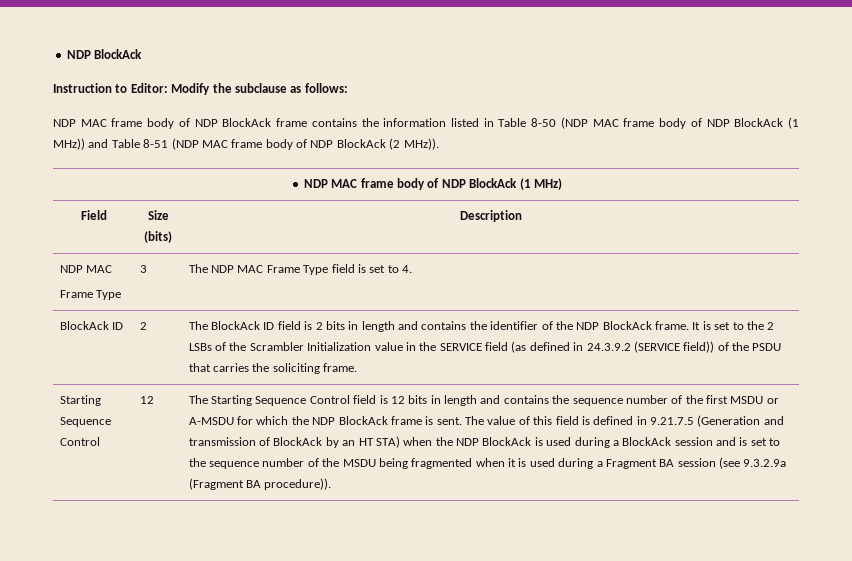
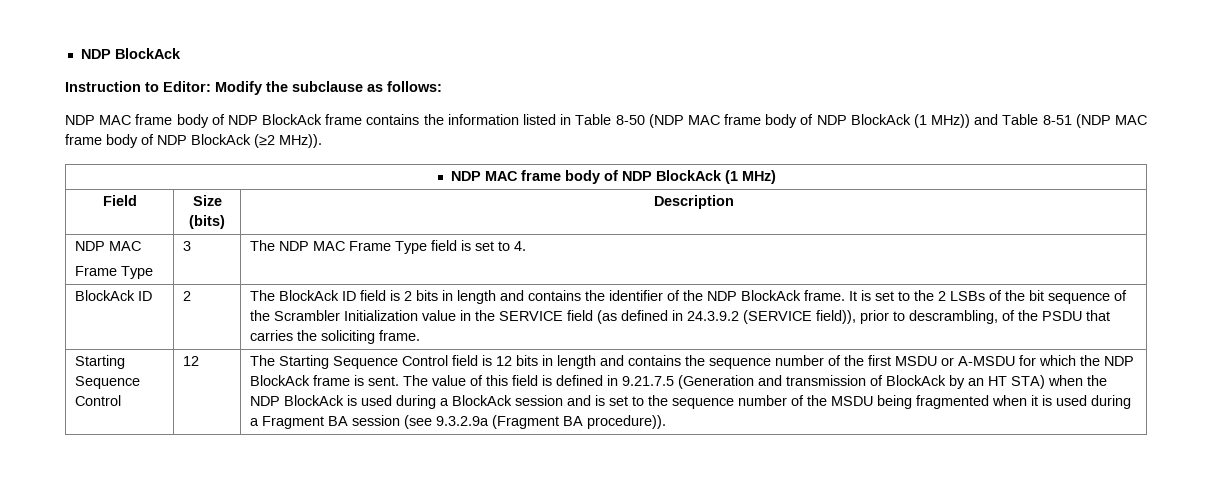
- NDP MAC frame body of NDP BlockAck frame contains the information listed in Table 8-50 (NDP MAC frame body of NDP BlockAck (1 MHz)) and Table 8-51 (NDP MAC frame body of NDP BlockAck (2 MHz)).
+ NDP MAC frame body of NDP BlockAck frame contains the information listed in Table 8-50 (NDP MAC frame body of NDP BlockAck (1 MHz)) and Table 8-51 (NDP MAC frame body of NDP BlockAck (≥2 MHz)).
- It is set to the 2 LSBs of the Scrambler Initialization value in the SERVICE field (as defined in 24.3.9.2 (SERVICE field)) of the PSDU that carries the soliciting frame.
+ It is set to the 2 LSBs of the bit sequence of the Scrambler Initialization value in the SERVICE field (as defined in 24.3.9.2 (SERVICE field)), prior to descrambling, of the PSDU that carries the soliciting frame.

